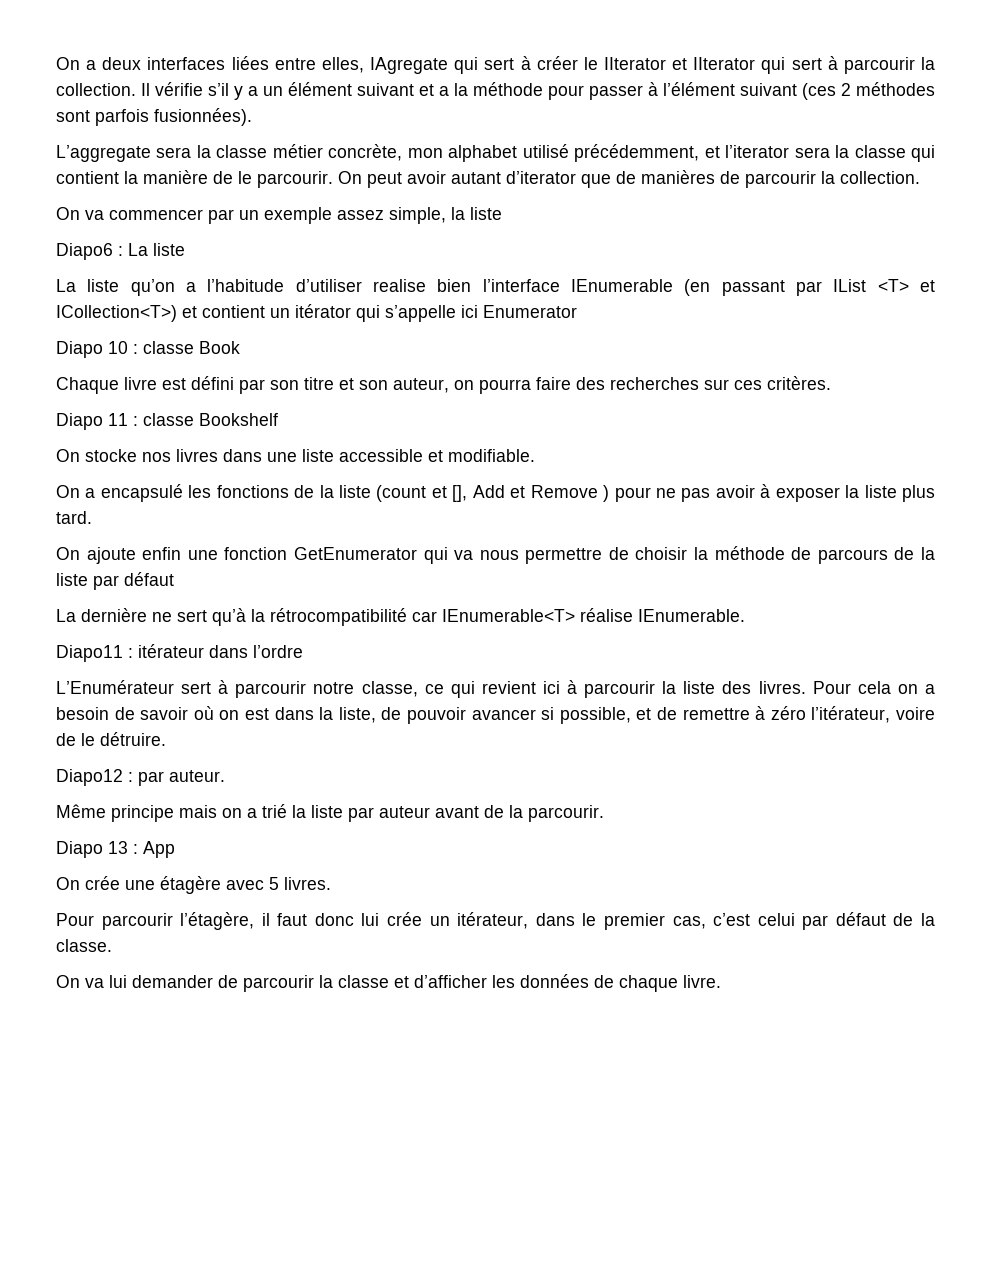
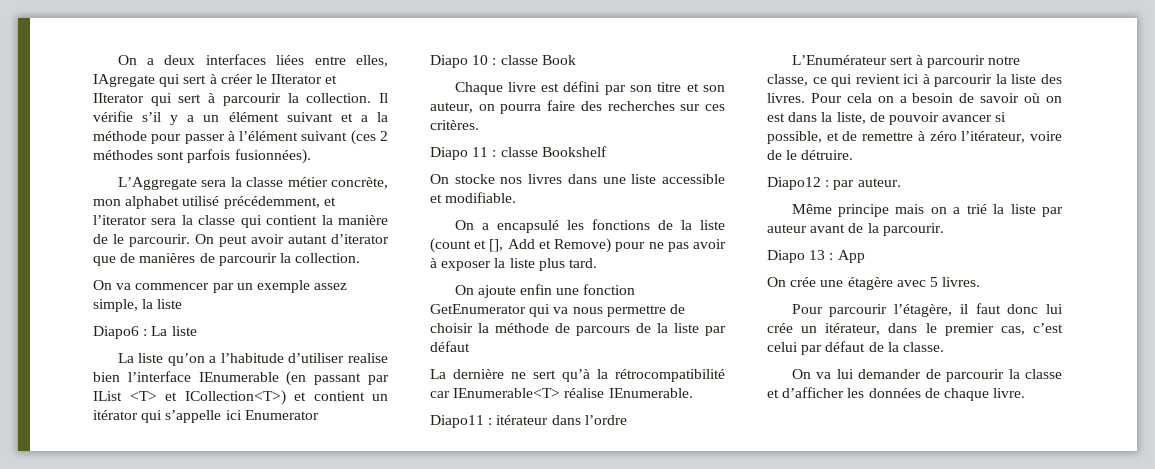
- L’aggregate sera la classe métier concrète, mon alphabet utilisé précédemment, et l’iterator sera la classe qui contient la manière de le parcourir.
+ L’Aggregate sera la classe métier concrète, mon alphabet utilisé précédemment, et l’iterator sera la classe qui contient la manière de le parcourir.
- On a encapsulé les fonctions de la liste (count et [], Add et Remove ) pour ne pas avoir à exposer la liste plus tard.
+ On a encapsulé les fonctions de la liste (count et [], Add et Remove) pour ne pas avoir à exposer la liste plus tard.

